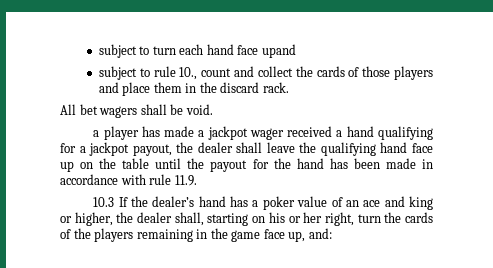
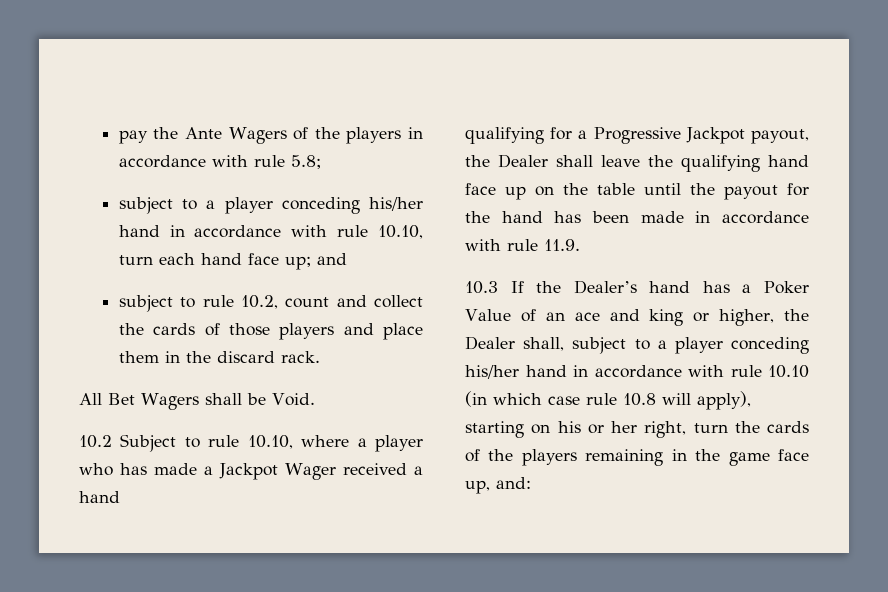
- subject to turn each hand face upand
+ pay the Ante Wagers of the players in accordance with rule 5.8;
+ subject to a player conceding his/her hand in accordance with rule 10.10, turn each hand face up; and
- subject to rule 10., count and collect the cards of those players and place them in the discard rack.
+ subject to rule 10.2, count and collect the cards of those players and place them in the discard rack.
- All bet wagers shall be void.
- a player has made a jackpot wager received a hand qualifying for a jackpot payout, the dealer shall leave the qualifying hand face up on the table until the payout for the hand has been made in accordance with rule 11.9.
+ All Bet Wagers shall be Void.
+ 10.2 Subject to rule 10.10, where a player who has made a Jackpot Wager received a hand
+ qualifying for a Progressive Jackpot payout, the Dealer shall leave the qualifying hand face up on the table until the payout for the hand has been made in accordance with rule 11.9.
- 10.3 If the dealer’s hand has a poker value of an ace and king or higher, the dealer shall, starting on his or her right, turn the cards of the players remaining in the game face up, and:
+ 10.3 If the Dealer’s hand has a Poker Value of an ace and king or higher, the Dealer shall, subject to a player conceding his/her hand in accordance with rule 10.10 (in which case rule 10.8 will apply), starting on his or her right, turn the cards of the players remaining in the game face up, and:

